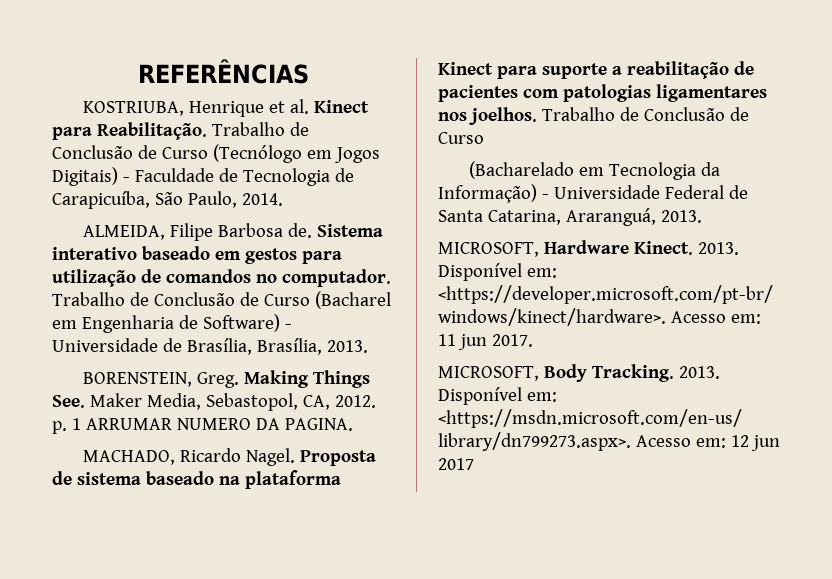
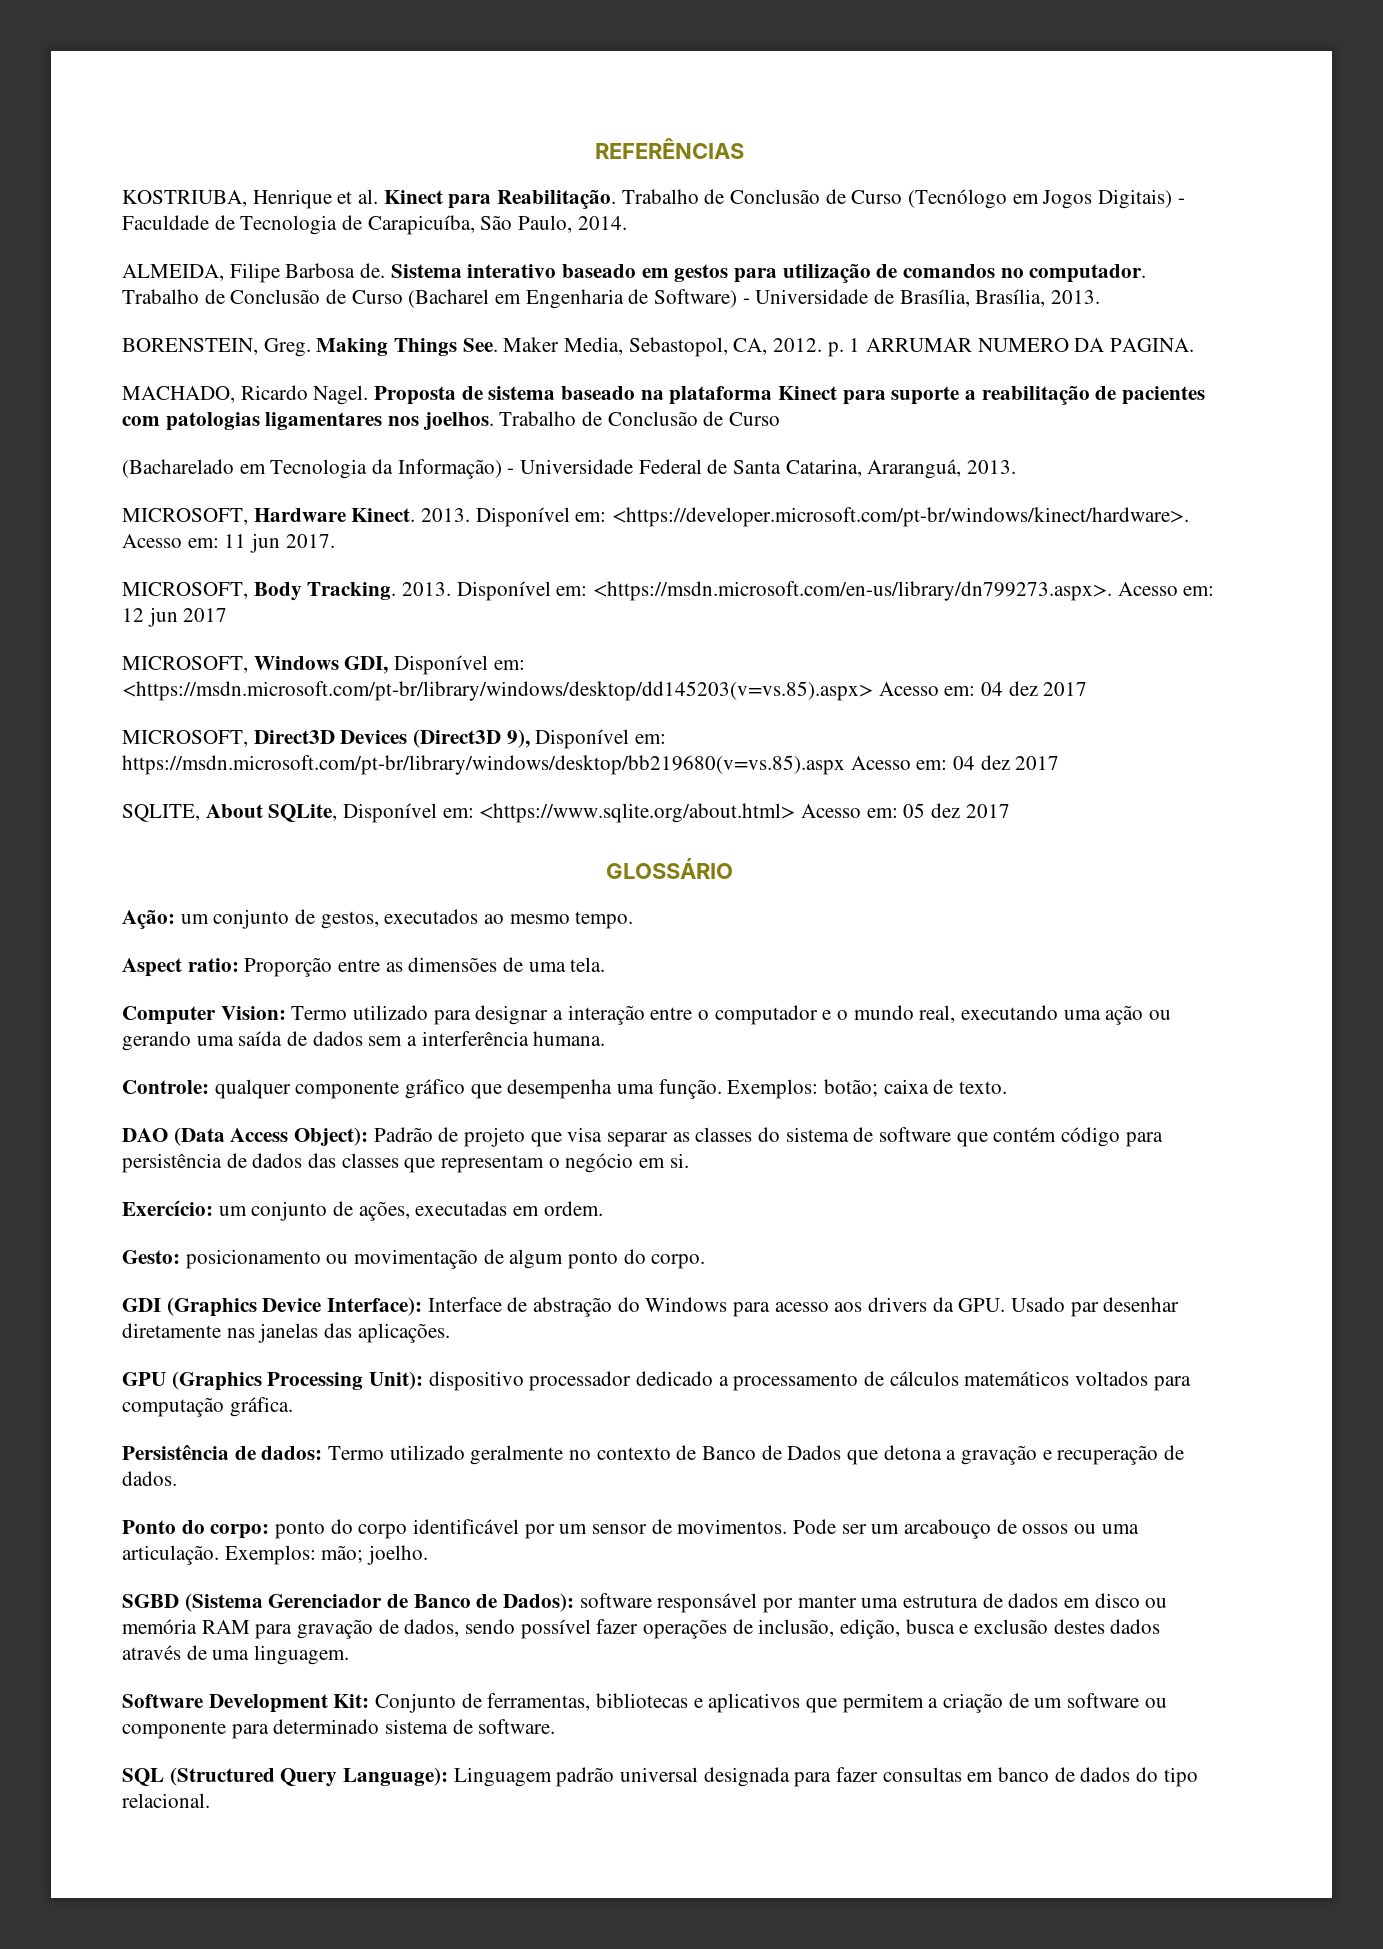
+ MICROSOFT, Windows GDI, Disponível em: <https://msdn.microsoft.com/pt-br/library/windows/desktop/dd145203(v=vs.85).aspx> Acesso em: 04 dez 2017
+ MICROSOFT, Direct3D Devices (Direct3D 9), Disponível em: https://msdn.microsoft.com/pt-br/library/windows/desktop/bb219680(v=vs.85).aspx Acesso em: 04 dez 2017
+ SQLITE, About SQLite, Disponível em: <https://www.sqlite.org/about.html> Acesso em: 05 dez 2017
+ GLOSSÁRIO
+ Ação: um conjunto de gestos, executados ao mesmo tempo.
+ Aspect ratio: Proporção entre as dimensões de uma tela.
+ Computer Vision: Termo utilizado para designar a interação entre o computador e o mundo real, executando uma ação ou gerando uma saída de dados sem a interferência humana.
+ Controle: qualquer componente gráfico que desempenha uma função. Exemplos: botão; caixa de texto.
+ DAO (Data Access Object): Padrão de projeto que visa separar as classes do sistema de software que contém código para persistência de dados das classes que representam o negócio em si.
+ Exercício: um conjunto de ações, executadas em ordem.
+ Gesto: posicionamento ou movimentação de algum ponto do corpo.
+ GDI (Graphics Device Interface): Interface de abstração do Windows para acesso aos drivers da GPU. Usado par desenhar diretamente nas janelas das aplicações.
+ GPU (Graphics Processing Unit): dispositivo processador dedicado a processamento de cálculos matemáticos voltados para computação gráfica.
+ Persistência de dados: Termo utilizado geralmente no contexto de Banco de Dados que detona a gravação e recuperação de dados.
+ Ponto do corpo: ponto do corpo identificável por um sensor de movimentos. Pode ser um arcabouço de ossos ou uma articulação. Exemplos: mão; joelho.
+ SGBD (Sistema Gerenciador de Banco de Dados): software responsável por manter uma estrutura de dados em disco ou memória RAM para gravação de dados, sendo possível fazer operações de inclusão, edição, busca e exclusão destes dados através de uma linguagem.
+ Software Development Kit: Conjunto de ferramentas, bibliotecas e aplicativos que permitem a criação de um software ou componente para determinado sistema de software.
+ SQL (Structured Query Language): Linguagem padrão universal designada para fazer consultas em banco de dados do tipo relacional.

